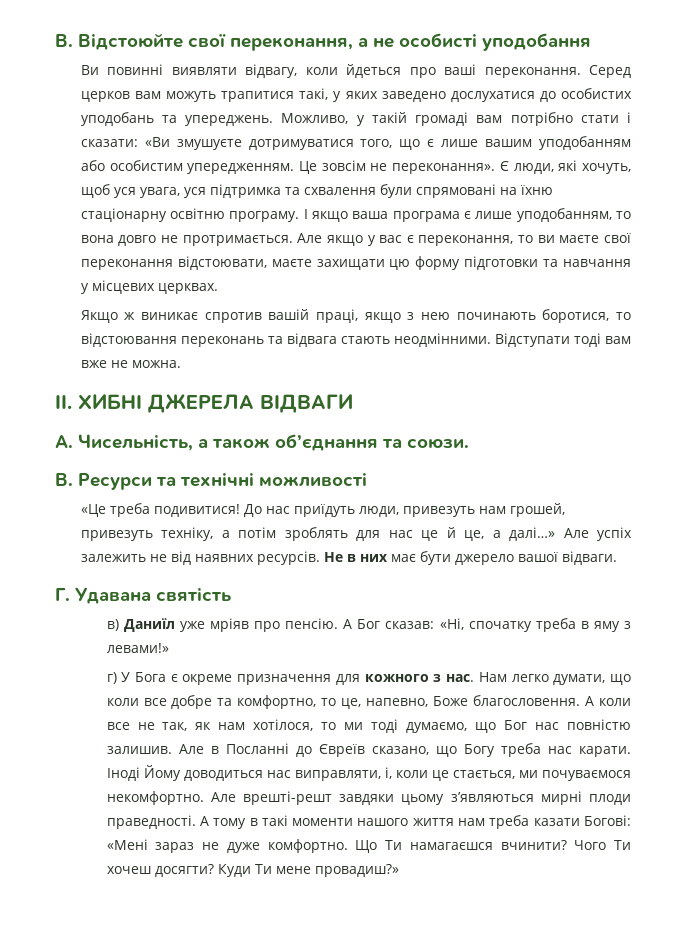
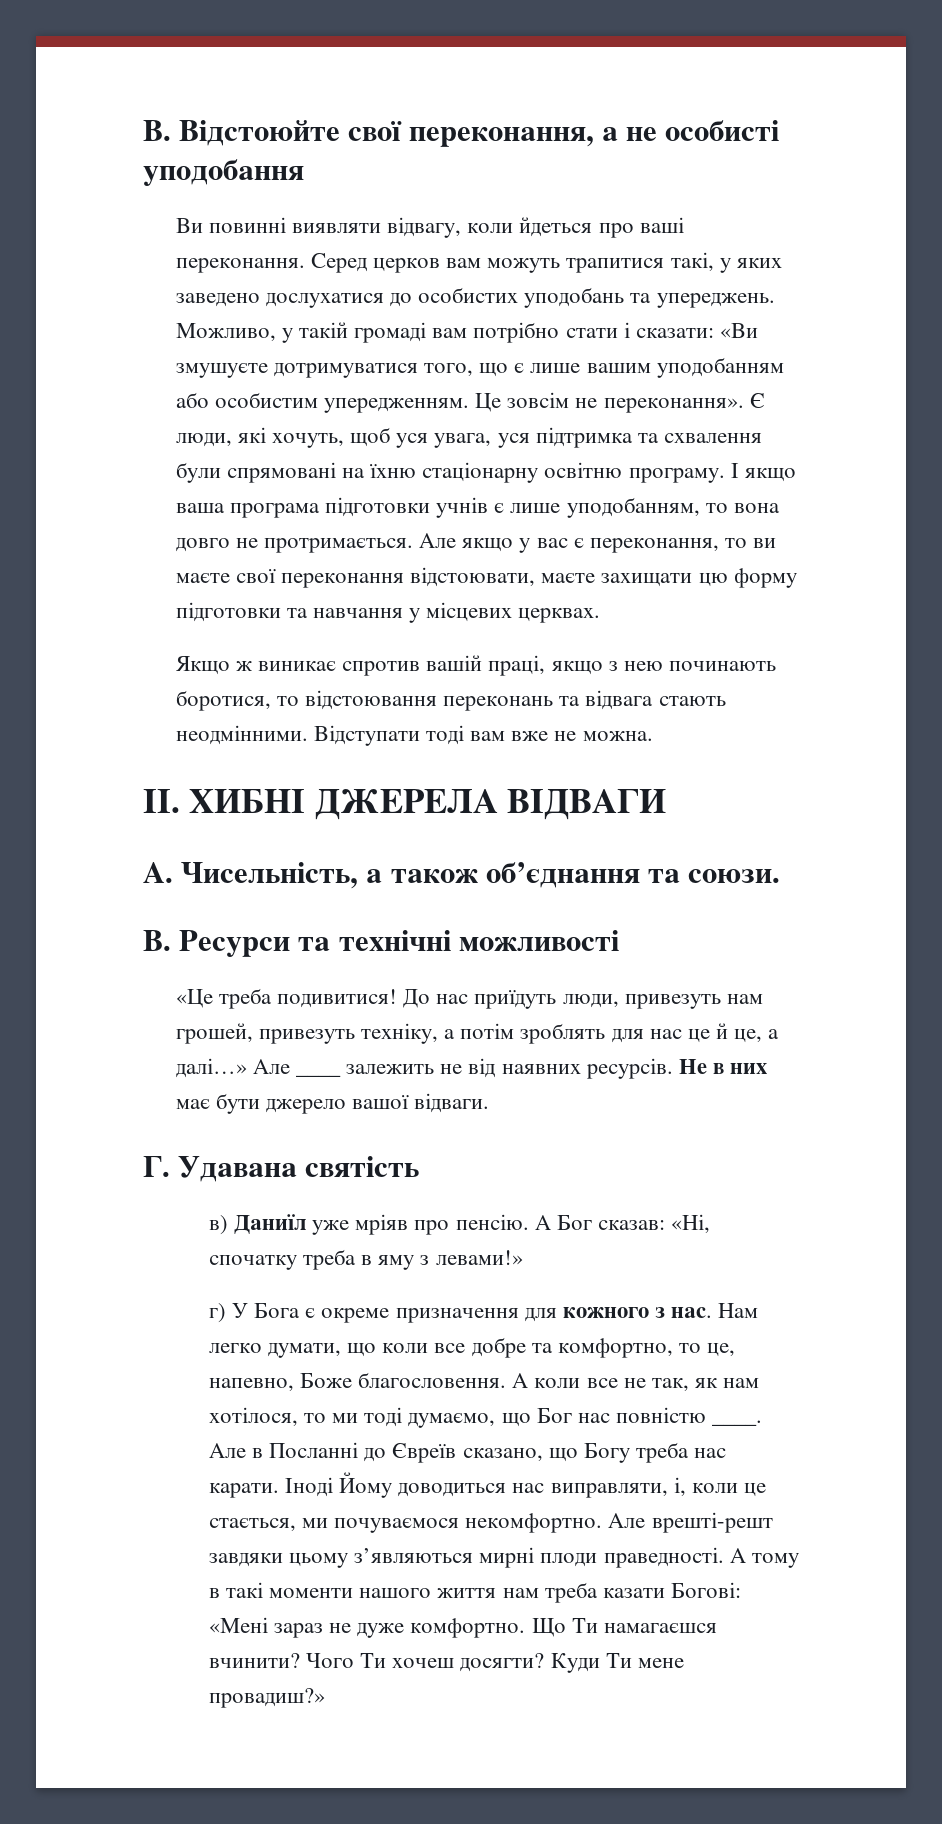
- І якщо ваша програма є лише уподобанням, то вона довго не протримається.
+ І якщо ваша програма підготовки учнів є лише уподобанням, то вона довго не протримається.
- Але успіх залежить не від наявних ресурсів.
+ Але ____ залежить не від наявних ресурсів.
- А коли все не так, як нам хотілося, то ми тоді думаємо, що Бог нас повністю залишив.
+ А коли все не так, як нам хотілося, то ми тоді думаємо, що Бог нас повністю ____.

